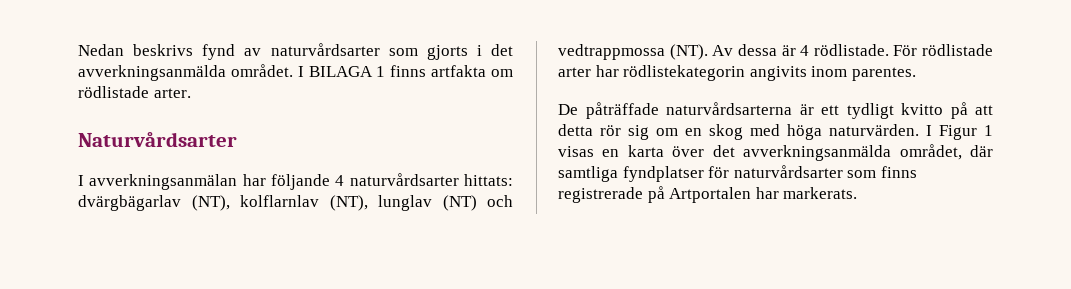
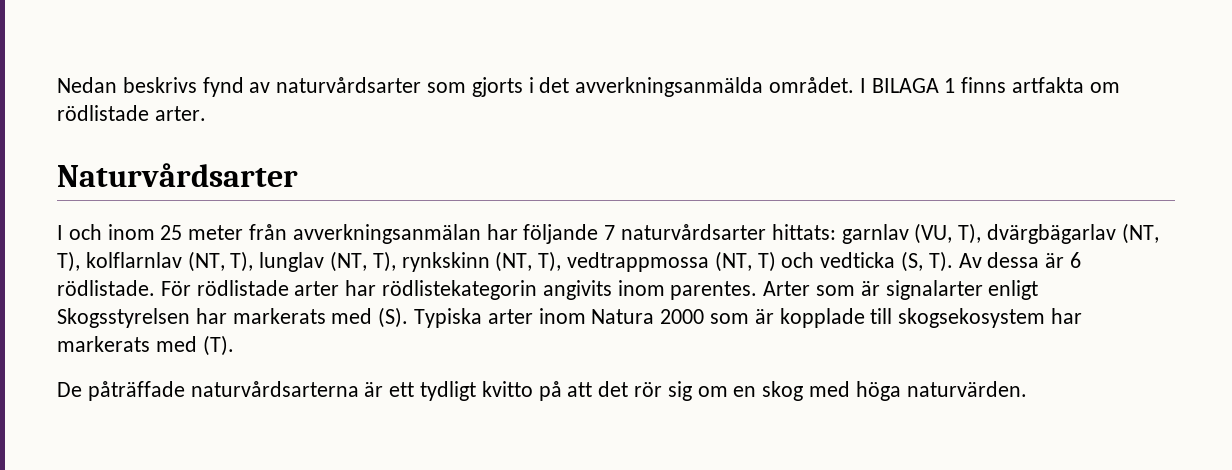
- I avverkningsanmälan har följande 4 naturvårdsarter hittats: dvärgbägarlav (NT), kolflarnlav (NT), lunglav (NT) och vedtrappmossa (NT). Av dessa är 4 rödlistade.
+ I och inom 25 meter från avverkningsanmälan har följande 7 naturvårdsarter hittats: garnlav (VU, T), dvärgbägarlav (NT, T), kolflarnlav (NT, T), lunglav (NT, T), rynkskinn (NT, T), vedtrappmossa (NT, T) och vedticka (S, T). Av dessa är 6 rödlistade.
+ Arter som är signalarter enligt Skogsstyrelsen har markerats med (S). Typiska arter inom Natura 2000 som är kopplade till skogsekosystem har markerats med (T).
- De påträffade naturvårdsarterna är ett tydligt kvitto på att detta rör sig om en skog med höga naturvärden. I Figur 1 visas en karta över det avverkningsanmälda området, där samtliga fyndplatser för naturvårdsarter som finns registrerade på Artportalen har markerats.
+ De påträffade naturvårdsarterna är ett tydligt kvitto på att det rör sig om en skog med höga naturvärden.

